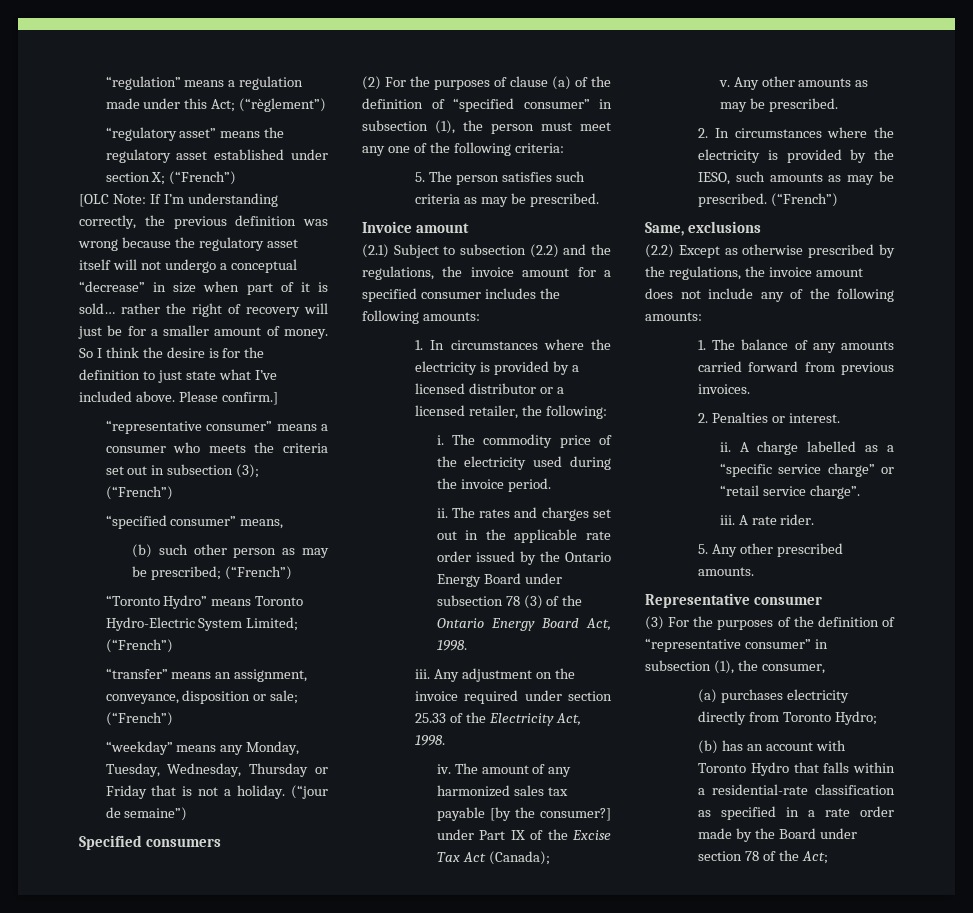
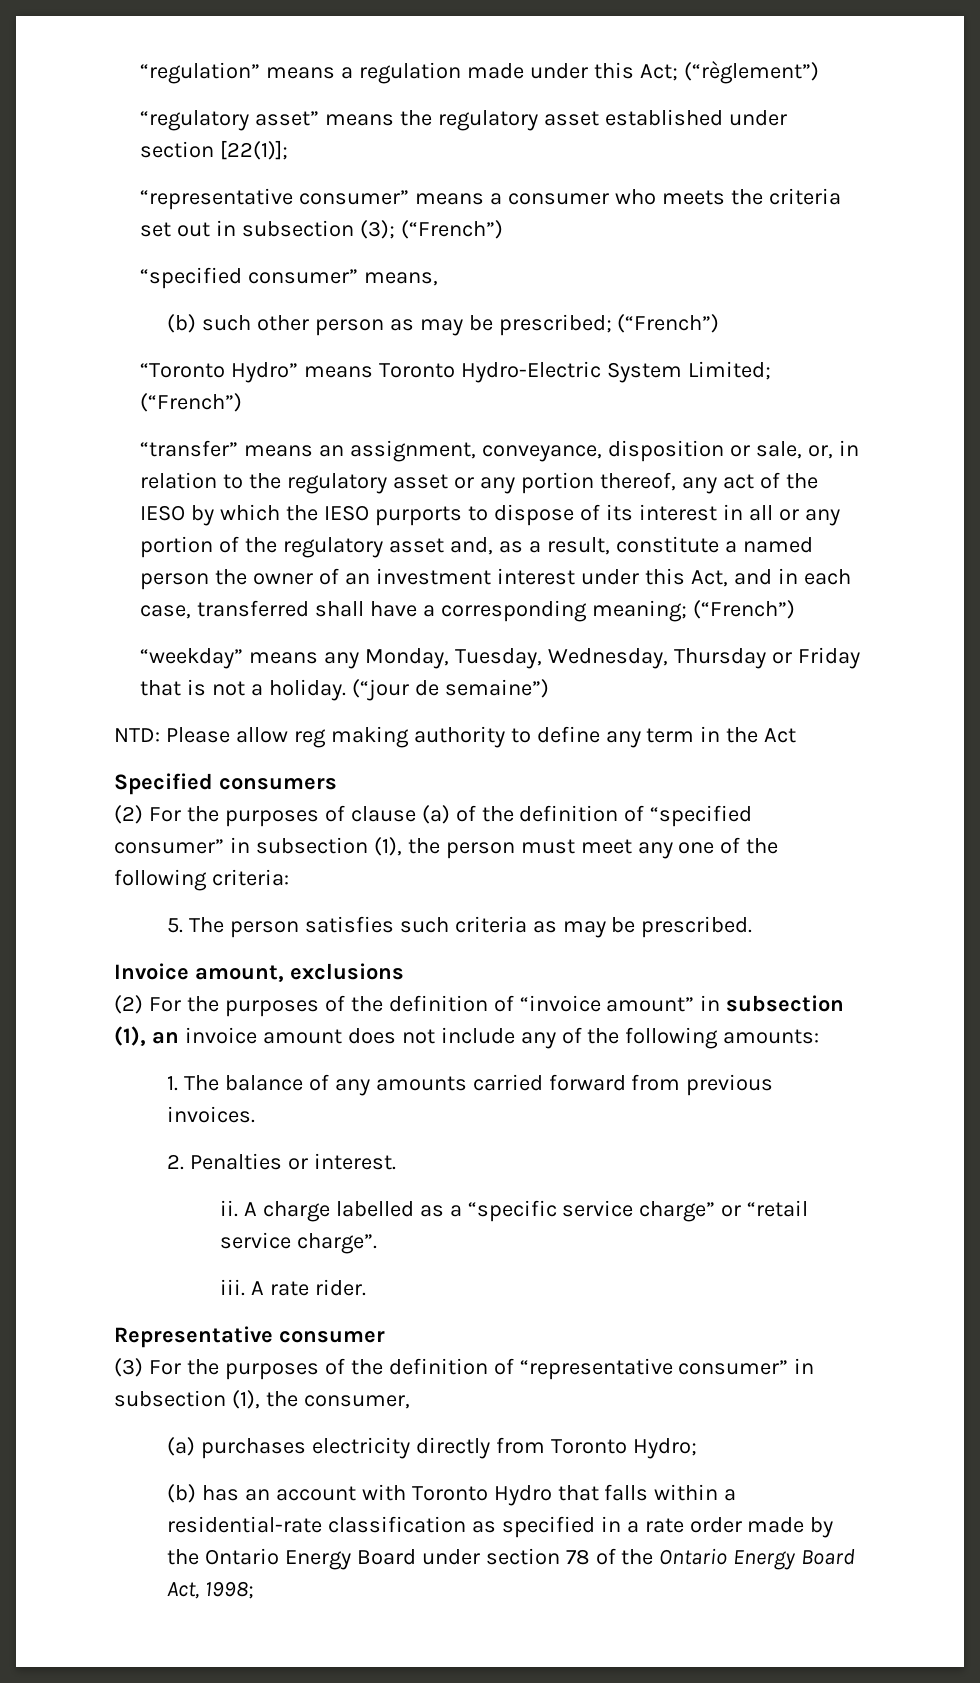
- “regulatory asset” means the regulatory asset established under section X; (“French”)
- [OLC Note: If I’m understanding correctly, the previous definition was wrong because the regulatory asset itself will not undergo a conceptual “decrease” in size when part of it is sold… rather the right of recovery will just be for a smaller amount of money. So I think the desire is for the definition to just state what I’ve included above. Please confirm.]
+ “regulatory asset” means the regulatory asset established under section [22(1)];
- “transfer” means an assignment, conveyance, disposition or sale; (“French”)
+ “transfer” means an assignment, conveyance, disposition or sale, or, in relation to the regulatory asset or any portion thereof, any act of the IESO by which the IESO purports to dispose of its interest in all or any portion of the regulatory asset and, as a result, constitute a named person the owner of an investment interest under this Act, and in each case, transferred shall have a corresponding meaning; (“French”)
+ NTD: Please allow reg making authority to define any term in the Act
- Invoice amount
- (2.1) Subject to subsection (2.2) and the regulations, the invoice amount for a specified consumer includes the following amounts:
- 1. In circumstances where the electricity is provided by a licensed distributor or a licensed retailer, the following:
- i. The commodity price of the electricity used during the invoice period.
- ii. The rates and charges set out in the applicable rate order issued by the Ontario Energy Board under subsection 78 (3) of the Ontario Energy Board Act, 1998.
- iii. Any adjustment on the invoice required under section 25.33 of the Electricity Act, 1998.
- iv. The amount of any harmonized sales tax payable [by the consumer?] under Part IX of the Excise Tax Act (Canada);
- v. Any other amounts as may be prescribed.
- 2. In circumstances where the electricity is provided by the IESO, such amounts as may be prescribed. (“French”)
- Same, exclusions
- (2.2) Except as otherwise prescribed by the regulations, the invoice amount does not include any of the following amounts:
+ Invoice amount, exclusions
+ (2) For the purposes of the definition of “invoice amount” in subsection (1), an invoice amount does not include any of the following amounts:
- 5. Any other prescribed amounts.
- (b) has an account with Toronto Hydro that falls within a residential-rate classification as specified in a rate order made by the Board under section 78 of the Act;
+ (b) has an account with Toronto Hydro that falls within a residential-rate classification as specified in a rate order made by the Ontario Energy Board under section 78 of the Ontario Energy Board Act, 1998;

